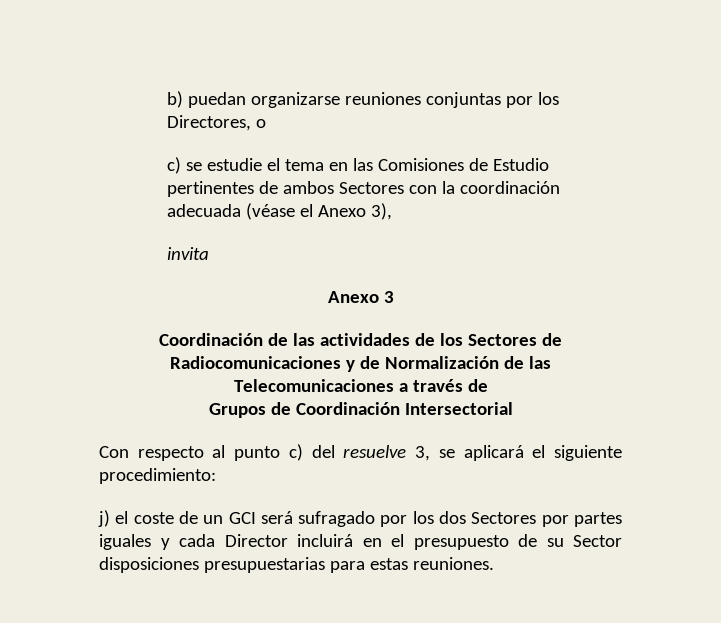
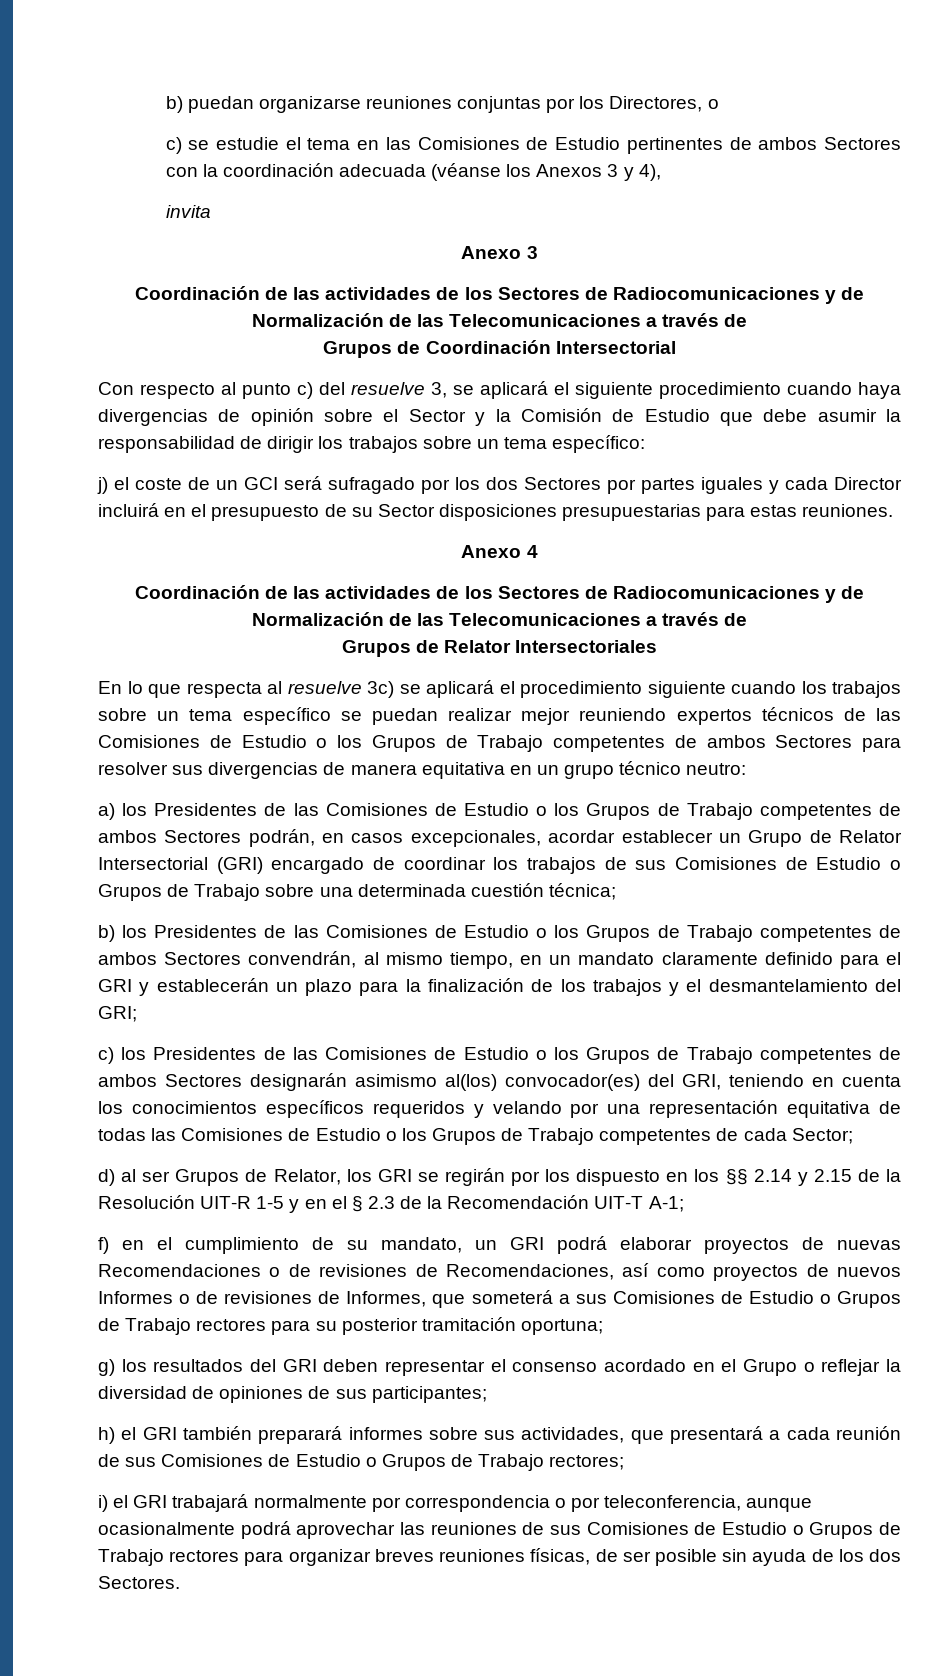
- c) se estudie el tema en las Comisiones de Estudio pertinentes de ambos Sectores con la coordinación adecuada (véase el Anexo 3),
+ c) se estudie el tema en las Comisiones de Estudio pertinentes de ambos Sectores con la coordinación adecuada (véanse los Anexos 3 y 4),
- Con respecto al punto c) del resuelve 3, se aplicará el siguiente procedimiento:
+ Con respecto al punto c) del resuelve 3, se aplicará el siguiente procedimiento cuando haya divergencias de opinión sobre el Sector y la Comisión de Estudio que debe asumir la responsabilidad de dirigir los trabajos sobre un tema específico:
+ Anexo 4
+ Coordinación de las actividades de los Sectores de Radiocomunicaciones y de Normalización de las Telecomunicaciones a través de
+ Grupos de Relator Intersectoriales
+ En lo que respecta al resuelve 3c) se aplicará el procedimiento siguiente cuando los trabajos sobre un tema específico se puedan realizar mejor reuniendo expertos técnicos de las Comisiones de Estudio o los Grupos de Trabajo competentes de ambos Sectores para resolver sus divergencias de manera equitativa en un grupo técnico neutro:
+ a) los Presidentes de las Comisiones de Estudio o los Grupos de Trabajo competentes de ambos Sectores podrán, en casos excepcionales, acordar establecer un Grupo de Relator Intersectorial (GRI) encargado de coordinar los trabajos de sus Comisiones de Estudio o Grupos de Trabajo sobre una determinada cuestión técnica;
+ b) los Presidentes de las Comisiones de Estudio o los Grupos de Trabajo competentes de ambos Sectores convendrán, al mismo tiempo, en un mandato claramente definido para el GRI y establecerán un plazo para la finalización de los trabajos y el desmantelamiento del GRI;
+ c) los Presidentes de las Comisiones de Estudio o los Grupos de Trabajo competentes de ambos Sectores designarán asimismo al(los) convocador(es) del GRI, teniendo en cuenta los conocimientos específicos requeridos y velando por una representación equitativa de todas las Comisiones de Estudio o los Grupos de Trabajo competentes de cada Sector;
+ d) al ser Grupos de Relator, los GRI se regirán por los dispuesto en los §§ 2.14 y 2.15 de la Resolución UIT-R 1-5 y en el § 2.3 de la Recomendación UIT-T A-1;
+ f) en el cumplimiento de su mandato, un GRI podrá elaborar proyectos de nuevas Recomendaciones o de revisiones de Recomendaciones, así como proyectos de nuevos Informes o de revisiones de Informes, que someterá a sus Comisiones de Estudio o Grupos de Trabajo rectores para su posterior tramitación oportuna;
+ g) los resultados del GRI deben representar el consenso acordado en el Grupo o reflejar la diversidad de opiniones de sus participantes;
+ h) el GRI también preparará informes sobre sus actividades, que presentará a cada reunión de sus Comisiones de Estudio o Grupos de Trabajo rectores;
+ i) el GRI trabajará normalmente por correspondencia o por teleconferencia, aunque ocasionalmente podrá aprovechar las reuniones de sus Comisiones de Estudio o Grupos de Trabajo rectores para organizar breves reuniones físicas, de ser posible sin ayuda de los dos Sectores.

